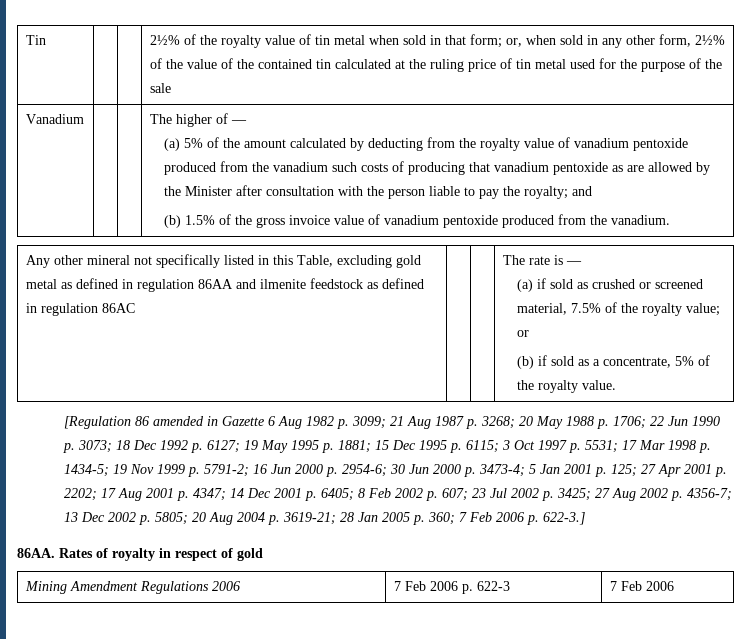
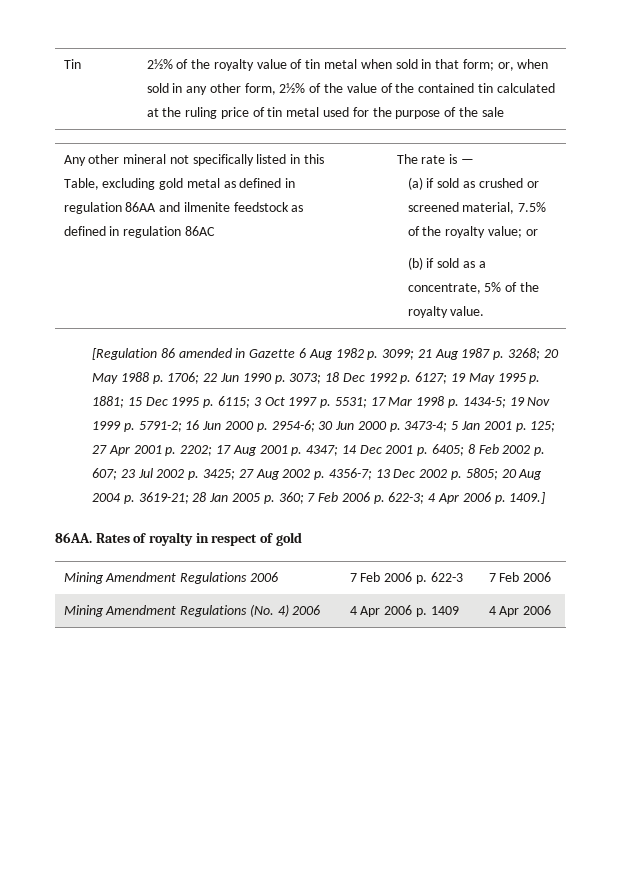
- Vanadium | | | The higher of —
- (a) 5% of the amount calculated by deducting from the royalty value of vanadium pentoxide produced from the vanadium such costs of producing that vanadium pentoxide as are allowed by the Minister after consultation with the person liable to pay the royalty; and
- (b) 1.5% of the gross invoice value of vanadium pentoxide produced from the vanadium.
- 7 Feb 2006 p. 622-3.]
+ 7 Feb 2006 p. 622-3; 4 Apr 2006 p. 1409.]
+ Mining Amendment Regulations (No. 4) 2006 | 4 Apr 2006 p. 1409 | 4 Apr 2006

